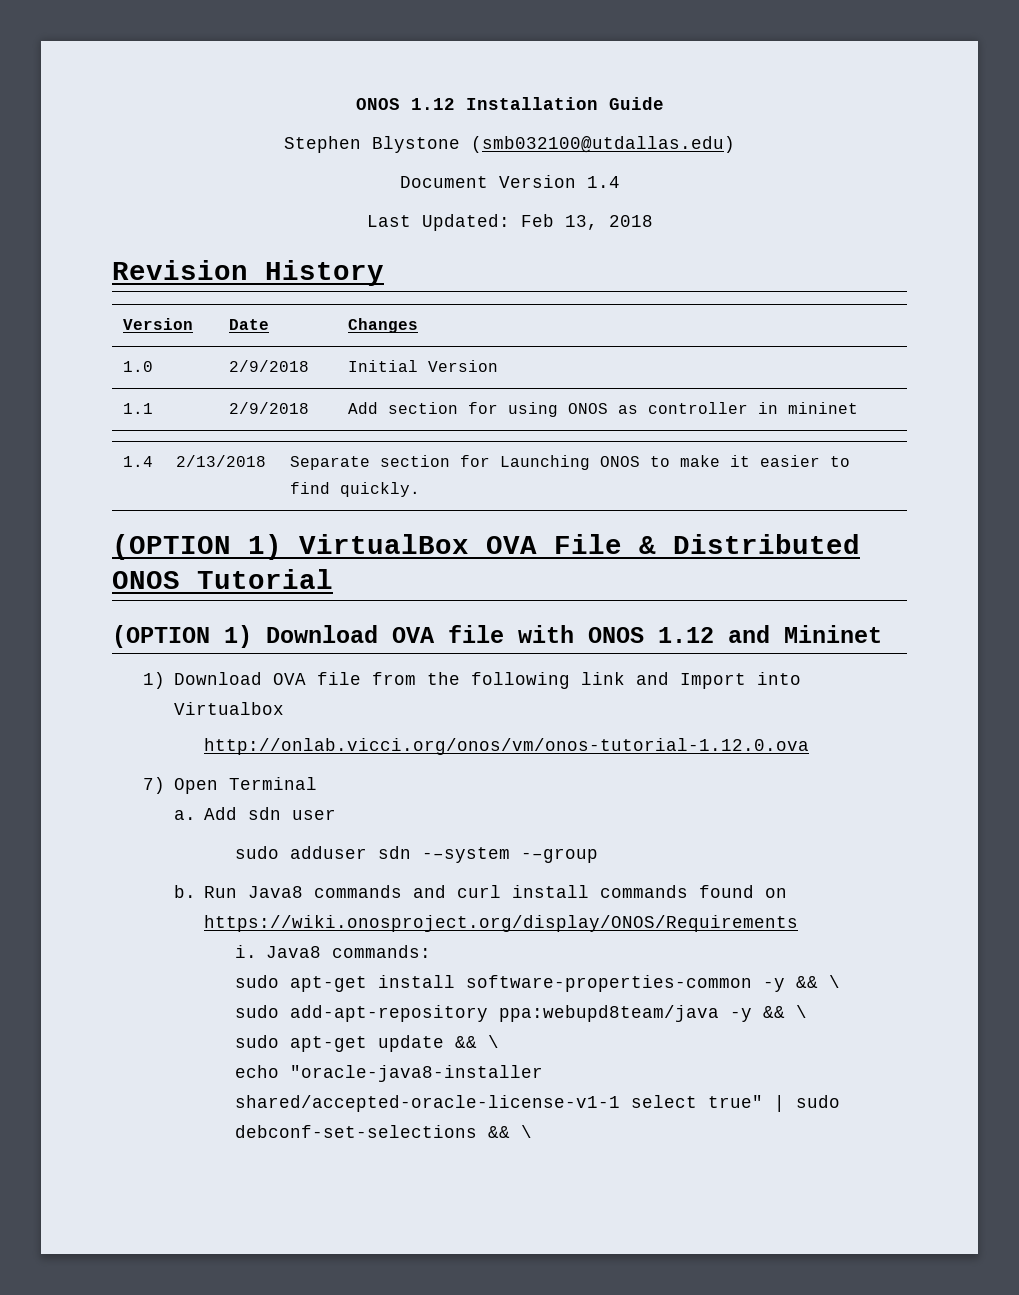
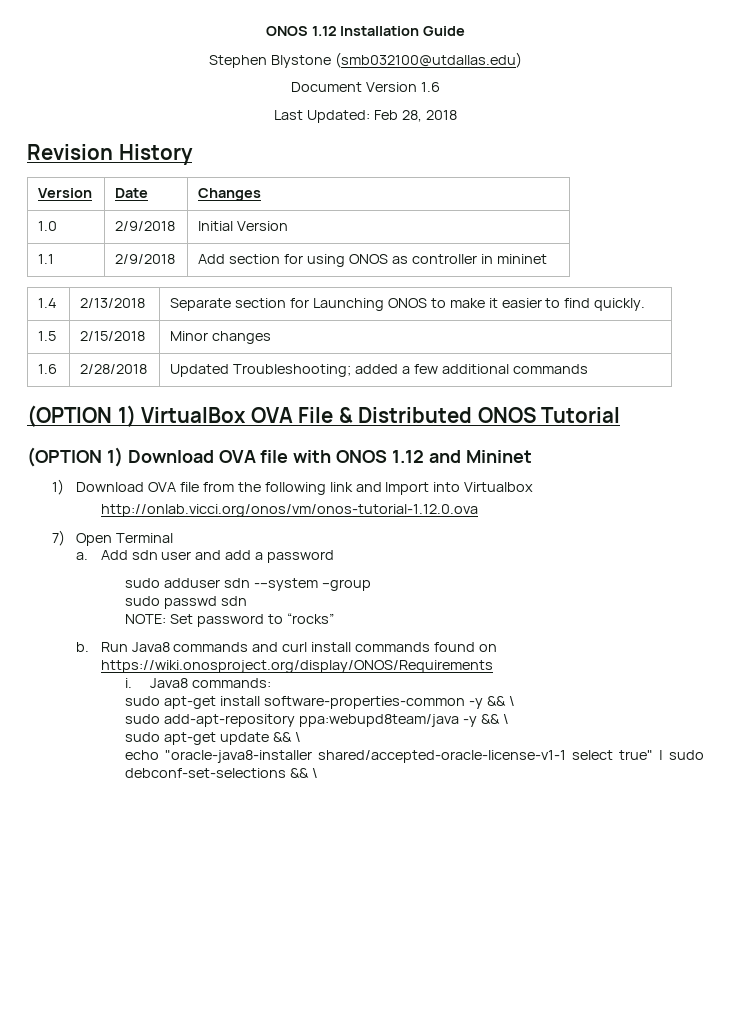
- Document Version 1.4
+ Document Version 1.6
- Last Updated: Feb 13, 2018
+ Last Updated: Feb 28, 2018
+ 1.5 | 2/15/2018 | Minor changes
+ 1.6 | 2/28/2018 | Updated Troubleshooting; added a few additional commands
- Add sdn user
+ Add sdn user and add a password
- sudo adduser sdn -–system -–group
+ sudo adduser sdn -–system –group
+ sudo passwd sdn
+ NOTE: Set password to “rocks”

